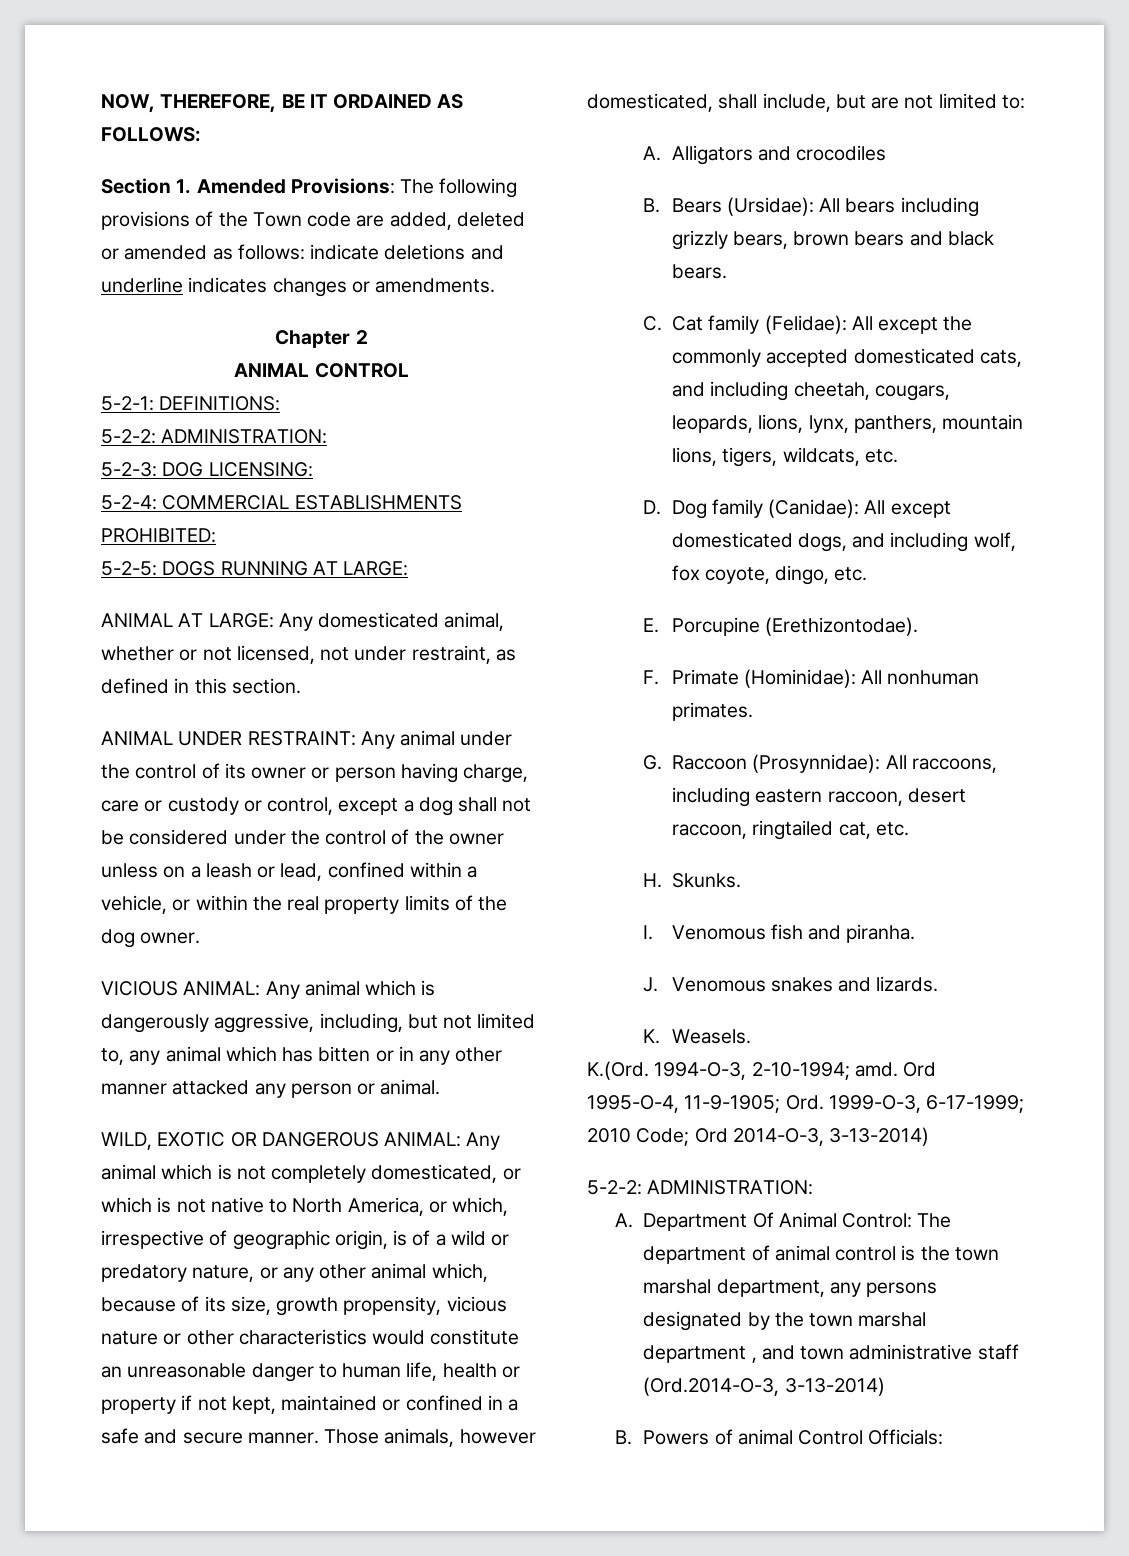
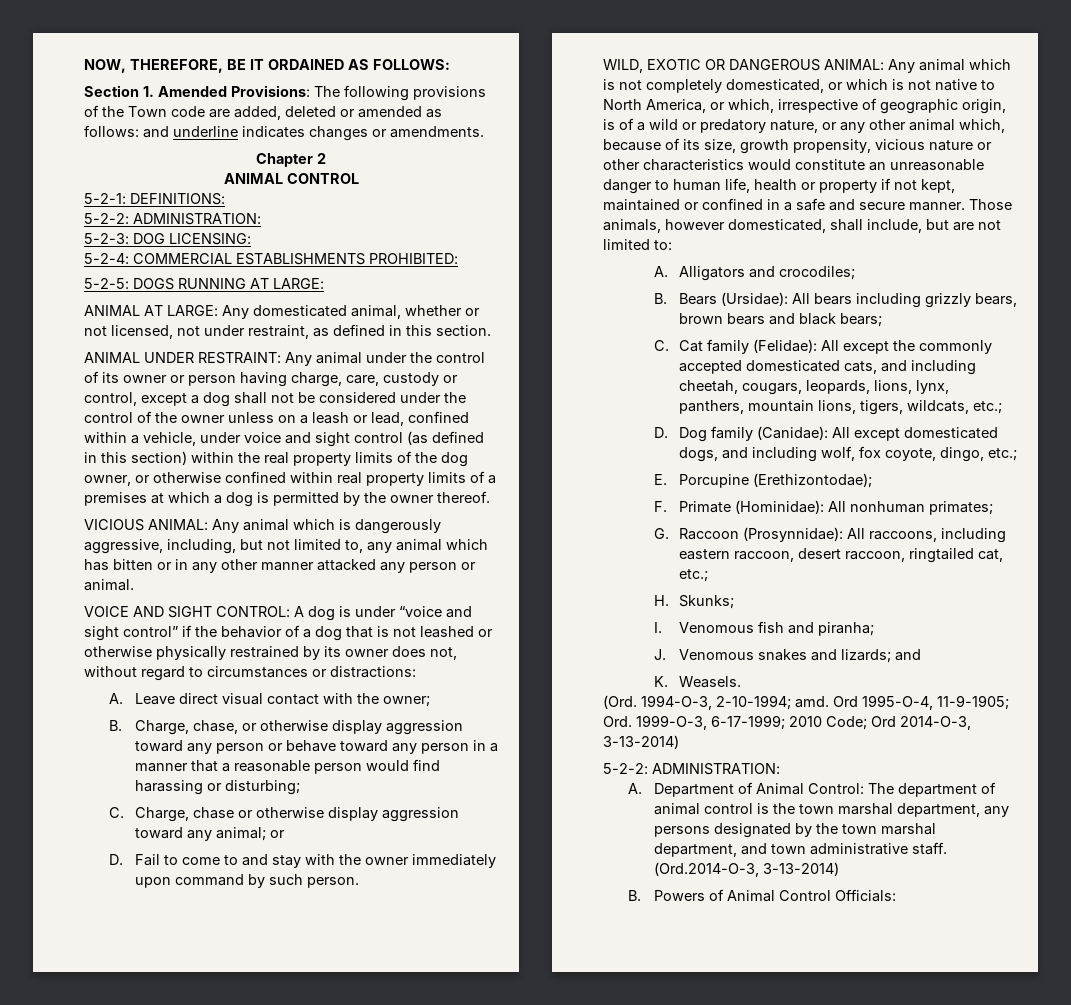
- Section 1. Amended Provisions: The following provisions of the Town code are added, deleted or amended as follows: indicate deletions and underline indicates changes or amendments.
+ Section 1. Amended Provisions: The following provisions of the Town code are added, deleted or amended as follows: and underline indicates changes or amendments.
- ANIMAL UNDER RESTRAINT: Any animal under the control of its owner or person having charge, care or custody or control, except a dog shall not be considered under the control of the owner unless on a leash or lead, confined within a vehicle, or within the real property limits of the dog owner.
+ ANIMAL UNDER RESTRAINT: Any animal under the control of its owner or person having charge, care, custody or control, except a dog shall not be considered under the control of the owner unless on a leash or lead, confined within a vehicle, under voice and sight control (as defined in this section) within the real property limits of the dog owner, or otherwise confined within real property limits of a premises at which a dog is permitted by the owner thereof.
+ VOICE AND SIGHT CONTROL: A dog is under “voice and sight control” if the behavior of a dog that is not leashed or otherwise physically restrained by its owner does not, without regard to circumstances or distractions:
+ A. Leave direct visual contact with the owner;
+ B. Charge, chase, or otherwise display aggression toward any person or behave toward any person in a manner that a reasonable person would find harassing or disturbing;
+ C. Charge, chase or otherwise display aggression toward any animal; or
+ D. Fail to come to and stay with the owner immediately upon command by such person.
- A. Alligators and crocodiles
+ A. Alligators and crocodiles;
- B. Bears (Ursidae): All bears including grizzly bears, brown bears and black bears.
+ B. Bears (Ursidae): All bears including grizzly bears, brown bears and black bears;
- C. Cat family (Felidae): All except the commonly accepted domesticated cats, and including cheetah, cougars, leopards, lions, lynx, panthers, mountain lions, tigers, wildcats, etc.
+ C. Cat family (Felidae): All except the commonly accepted domesticated cats, and including cheetah, cougars, leopards, lions, lynx, panthers, mountain lions, tigers, wildcats, etc.;
- D. Dog family (Canidae): All except domesticated dogs, and including wolf, fox coyote, dingo, etc.
+ D. Dog family (Canidae): All except domesticated dogs, and including wolf, fox coyote, dingo, etc.;
- E. Porcupine (Erethizontodae).
+ E. Porcupine (Erethizontodae);
- F. Primate (Hominidae): All nonhuman primates.
+ F. Primate (Hominidae): All nonhuman primates;
- G. Raccoon (Prosynnidae): All raccoons, including eastern raccoon, desert raccoon, ringtailed cat, etc.
+ G. Raccoon (Prosynnidae): All raccoons, including eastern raccoon, desert raccoon, ringtailed cat, etc.;
- H. Skunks.
+ H. Skunks;
- I. Venomous fish and piranha.
+ I. Venomous fish and piranha;
- J. Venomous snakes and lizards.
+ J. Venomous snakes and lizards; and
- K.(Ord. 1994-O-3, 2-10-1994; amd.
+ (Ord. 1994-O-3, 2-10-1994; amd.
- A. Department Of Animal Control: The department of animal control is the town marshal department, any persons designated by the town marshal department , and town administrative staff (Ord.2014-O-3, 3-13-2014)
+ A. Department of Animal Control: The department of animal control is the town marshal department, any persons designated by the town marshal department, and town administrative staff. (Ord.2014-O-3, 3-13-2014)
- B. Powers of animal Control Officials:
+ B. Powers of Animal Control Officials:

